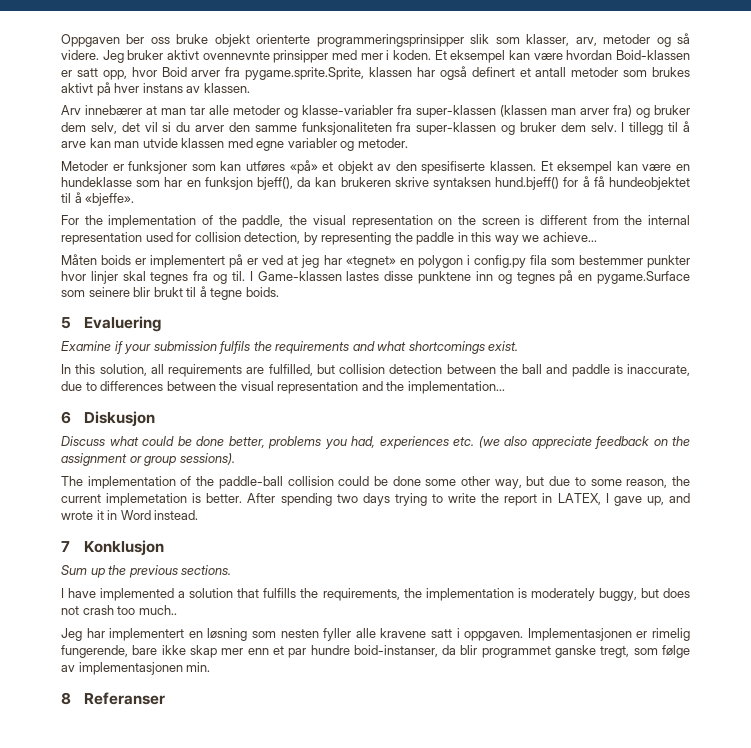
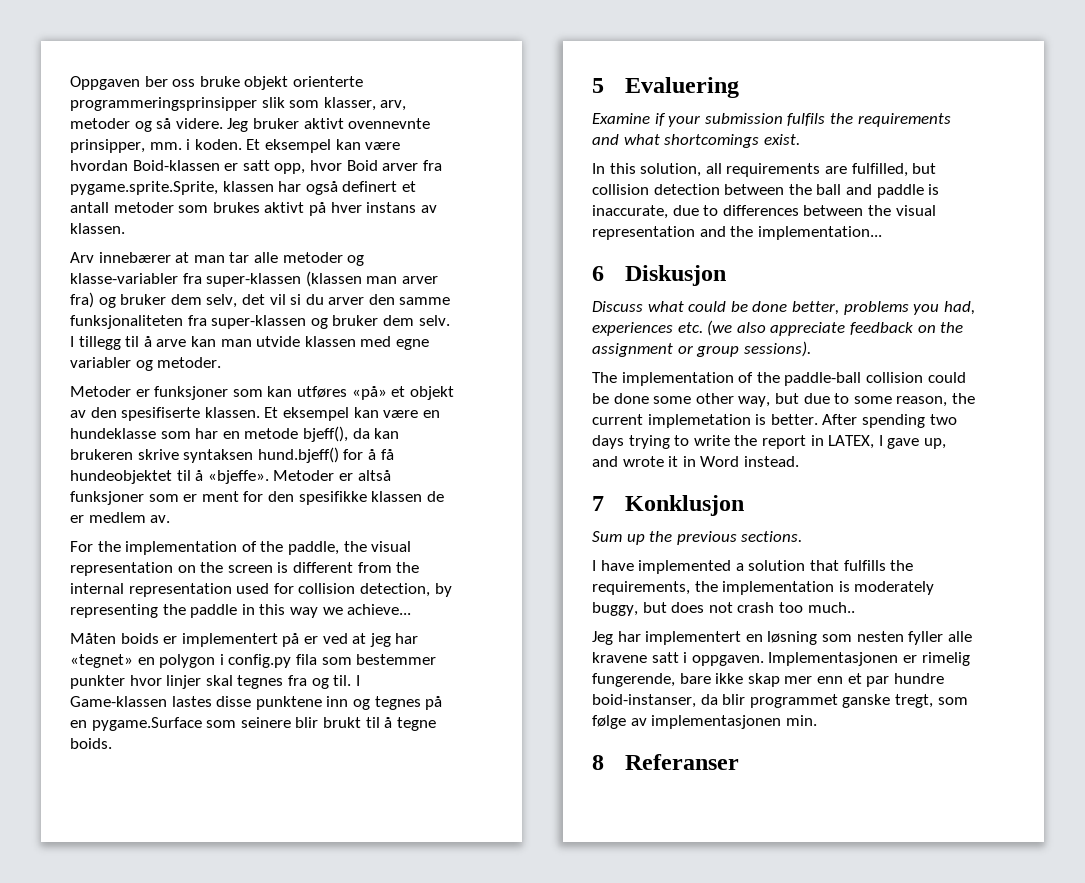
- Jeg bruker aktivt ovennevnte prinsipper med mer i koden.
+ Jeg bruker aktivt ovennevnte prinsipper, mm. i koden.
- Et eksempel kan være en hundeklasse som har en funksjon bjeff(), da kan brukeren skrive syntaksen hund.bjeff() for å få hundeobjektet til å «bjeffe».
+ Et eksempel kan være en hundeklasse som har en metode bjeff(), da kan brukeren skrive syntaksen hund.bjeff() for å få hundeobjektet til å «bjeffe». Metoder er altså funksjoner som er ment for den spesifikke klassen de er medlem av.

